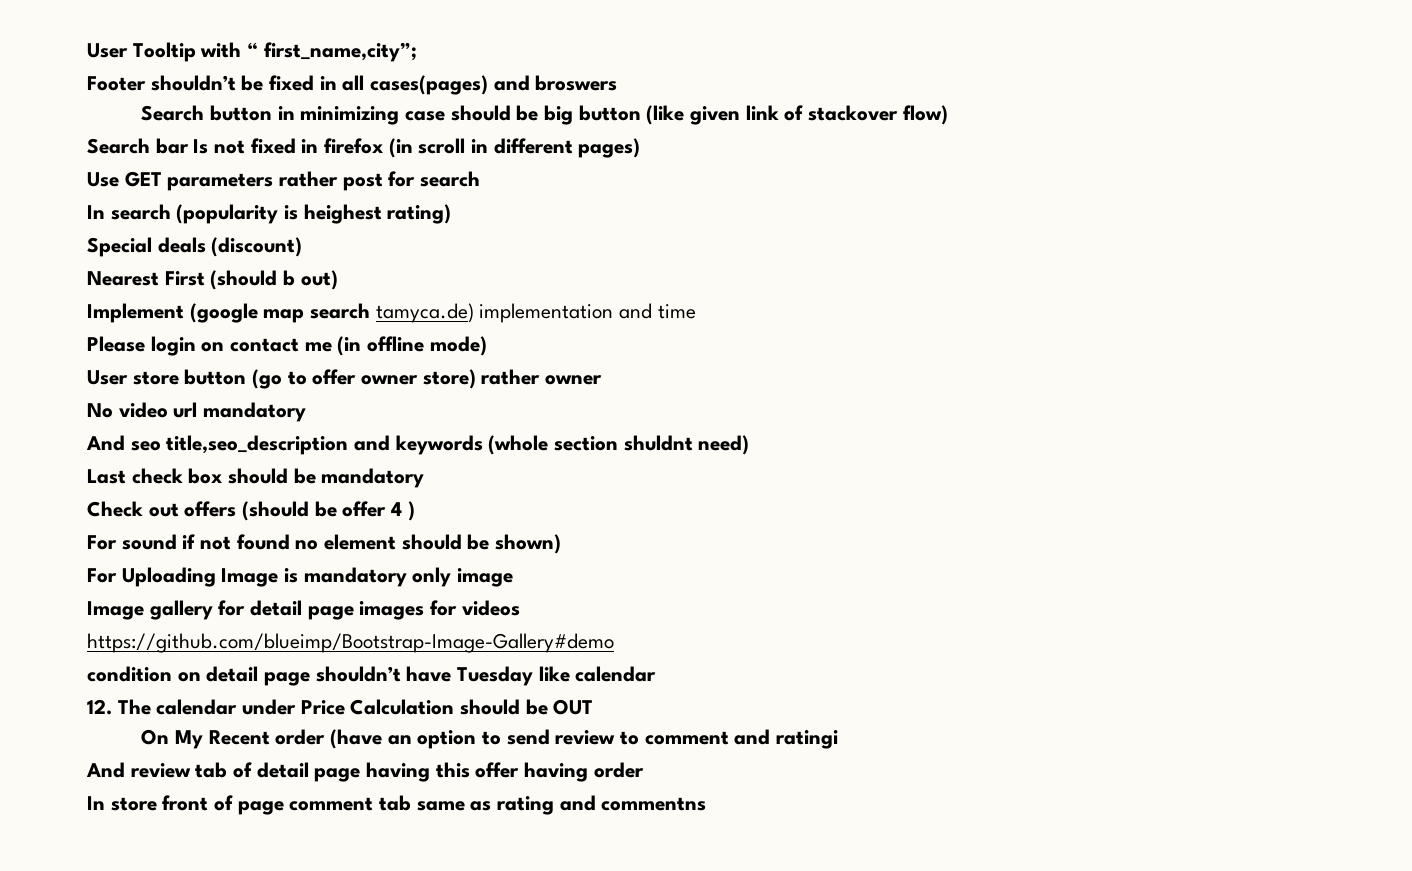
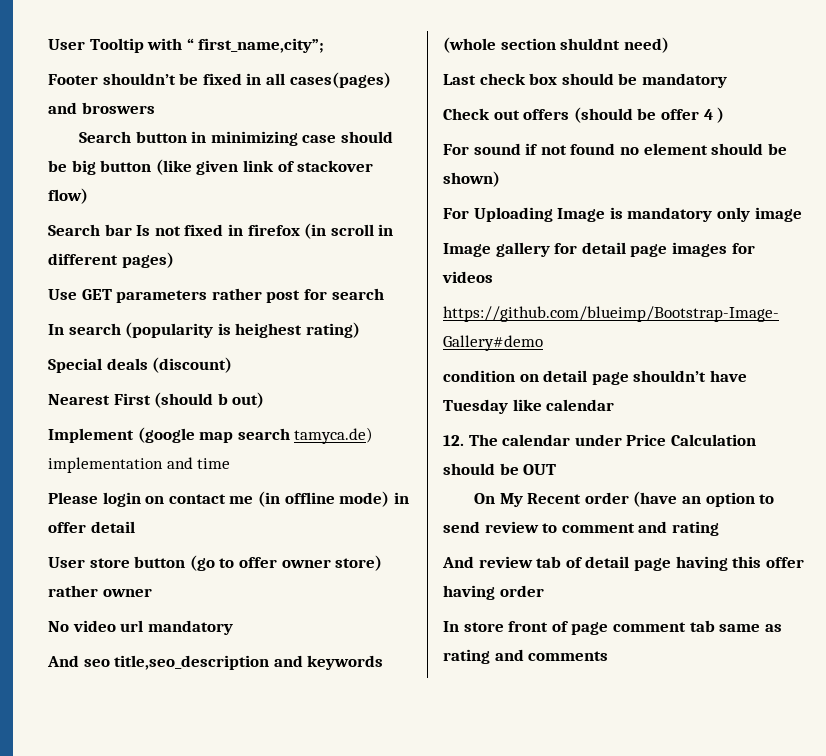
- Please login on contact me (in offline mode)
+ Please login on contact me (in offline mode) in offer detail
- On My Recent order (have an option to send review to comment and ratingi
+ On My Recent order (have an option to send review to comment and rating
- In store front of page comment tab same as rating and commentns
+ In store front of page comment tab same as rating and comments

